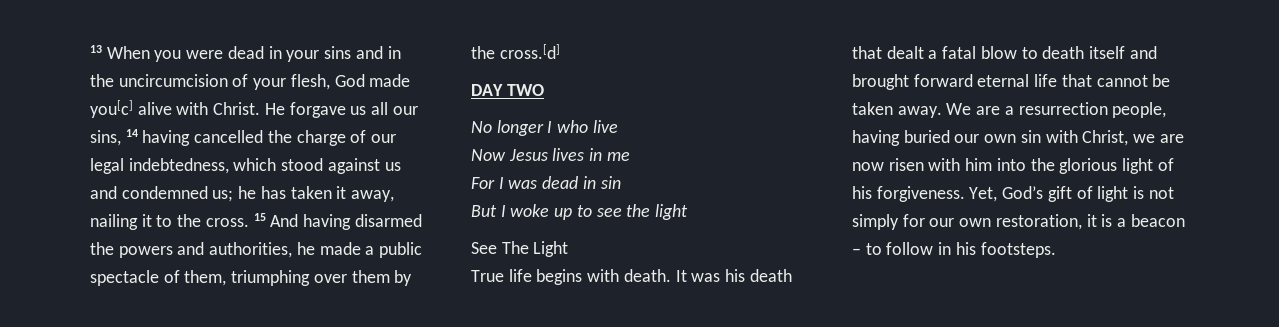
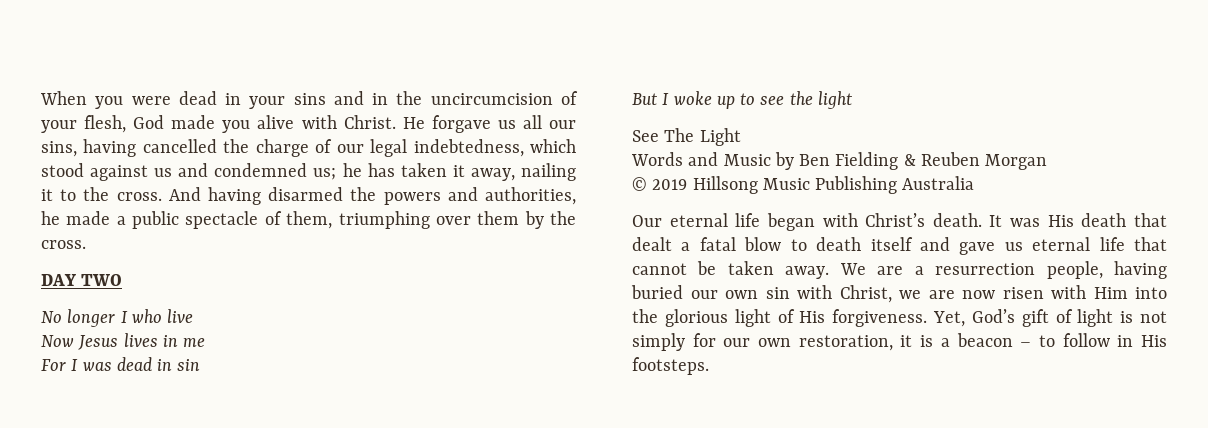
- 13 When you were dead in your sins and in the uncircumcision of your flesh, God made you[c] alive with Christ.
+ When you were dead in your sins and in the uncircumcision of your flesh, God made you alive with Christ.
- He forgave us all our sins, 14 having cancelled the charge of our legal indebtedness, which stood against us and condemned us; he has taken it away, nailing it to the cross.
+ He forgave us all our sins, having cancelled the charge of our legal indebtedness, which stood against us and condemned us; he has taken it away, nailing it to the cross.
- 15 And having disarmed the powers and authorities, he made a public spectacle of them, triumphing over them by the cross.[d]
+ And having disarmed the powers and authorities, he made a public spectacle of them, triumphing over them by the cross.
- True life begins with death.
+ Words and Music by Ben Fielding & Reuben Morgan
+ © 2019 Hillsong Music Publishing Australia
+ Our eternal life began with Christ’s death.
- It was his death that dealt a fatal blow to death itself and brought forward eternal life that cannot be taken away.
+ It was His death that dealt a fatal blow to death itself and gave us eternal life that cannot be taken away.
- We are a resurrection people, having buried our own sin with Christ, we are now risen with him into the glorious light of his forgiveness.
+ We are a resurrection people, having buried our own sin with Christ, we are now risen with Him into the glorious light of His forgiveness.
- Yet, God’s gift of light is not simply for our own restoration, it is a beacon – to follow in his footsteps.
+ Yet, God’s gift of light is not simply for our own restoration, it is a beacon – to follow in His footsteps.

